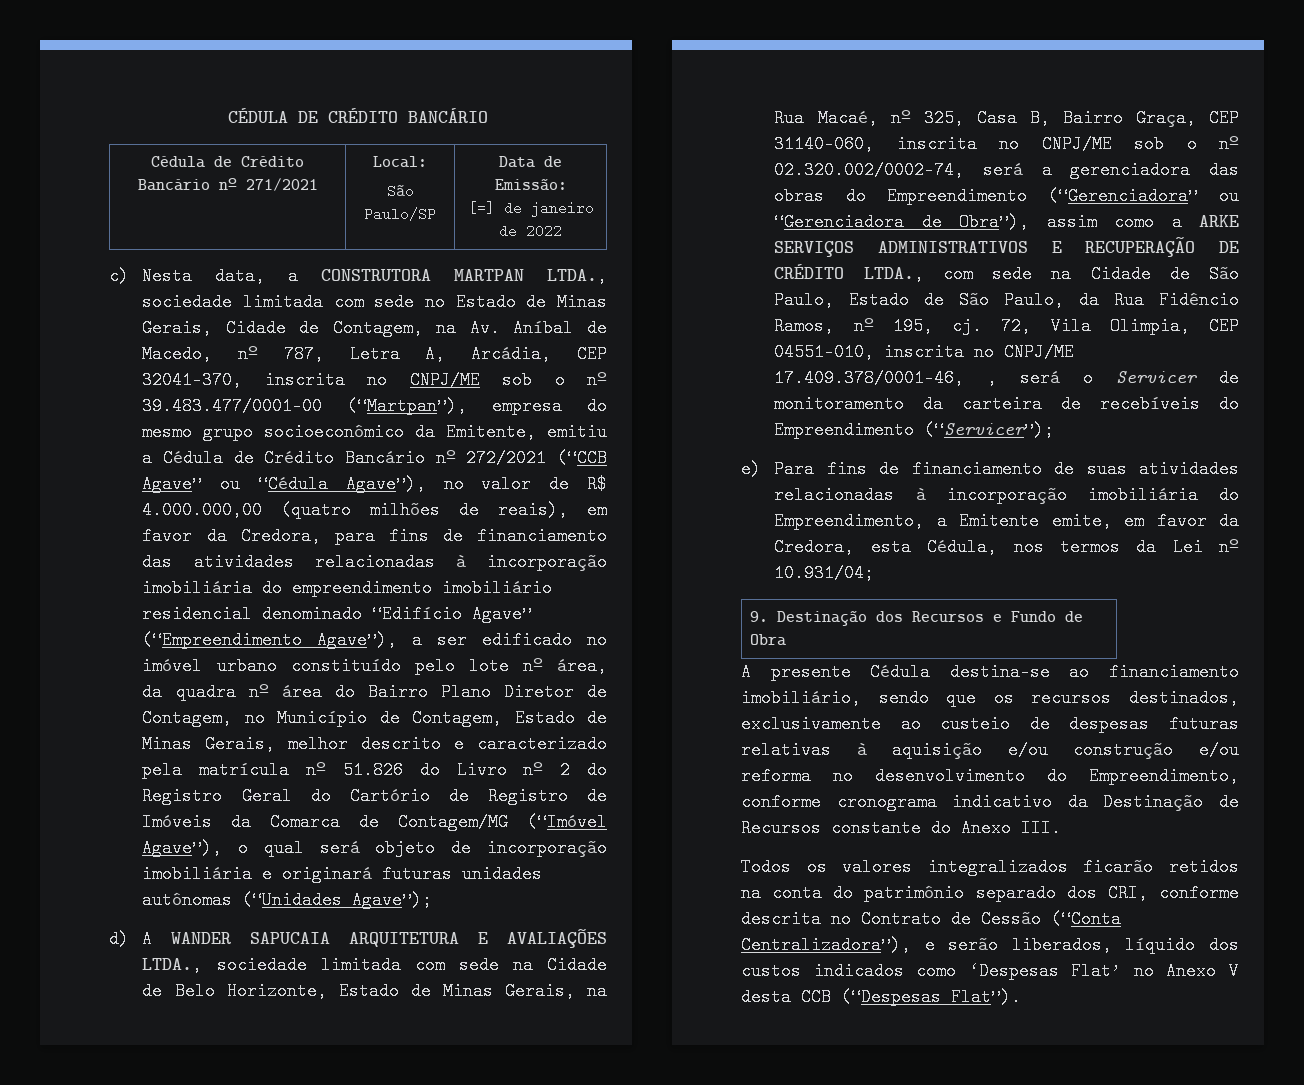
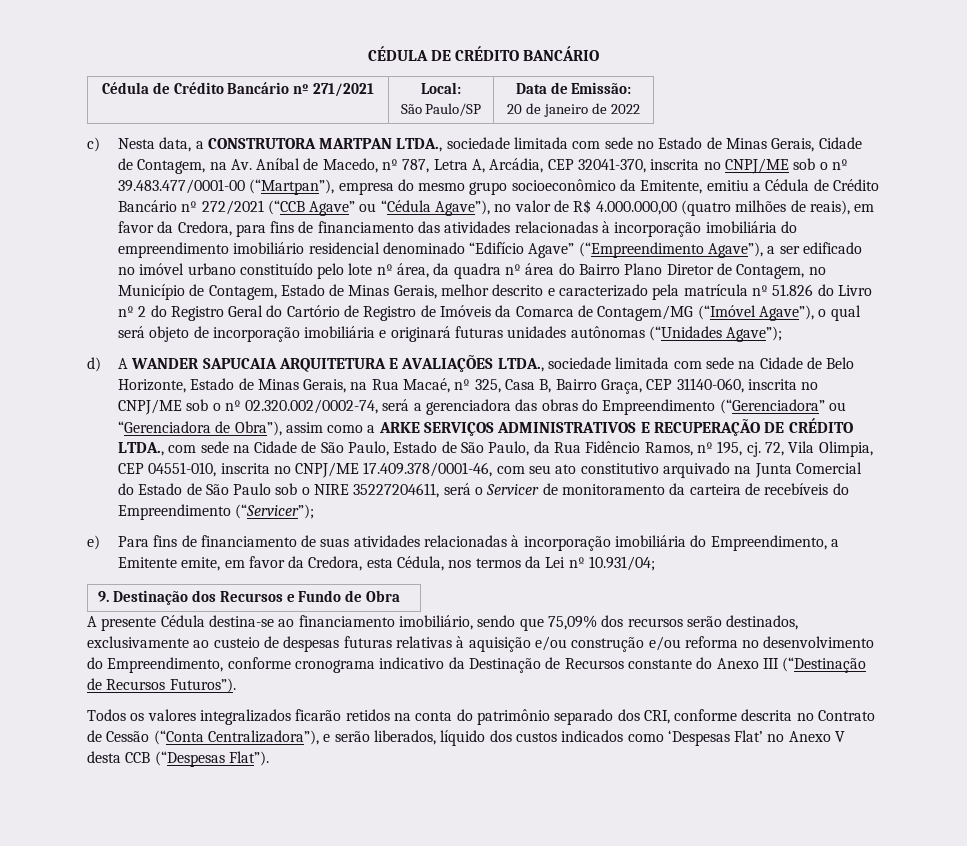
  Cédula de Crédito Bancário nº 271/2021 | Local:
  São Paulo/SP | Data de Emissão:
- [=] de janeiro de 2022
+ 20 de janeiro de 2022
- 72, Vila Olimpia, CEP 04551-010, inscrita no CNPJ/ME 17.409.378/0001-46, , será o Servicer de monitoramento da carteira de recebíveis do Empreendimento (“Servicer”);
+ 72, Vila Olimpia, CEP 04551-010, inscrita no CNPJ/ME 17.409.378/0001-46, com seu ato constitutivo arquivado na Junta Comercial do Estado de São Paulo sob o NIRE 35227204611, será o Servicer de monitoramento da carteira de recebíveis do Empreendimento (“Servicer”);
- A presente Cédula destina-se ao financiamento imobiliário, sendo que os recursos destinados, exclusivamente ao custeio de despesas futuras relativas à aquisição e/ou construção e/ou reforma no desenvolvimento do Empreendimento, conforme cronograma indicativo da Destinação de Recursos constante do Anexo III.
+ A presente Cédula destina-se ao financiamento imobiliário, sendo que 75,09% dos recursos serão destinados, exclusivamente ao custeio de despesas futuras relativas à aquisição e/ou construção e/ou reforma no desenvolvimento do Empreendimento, conforme cronograma indicativo da Destinação de Recursos constante do Anexo III (“Destinação de Recursos Futuros”).

